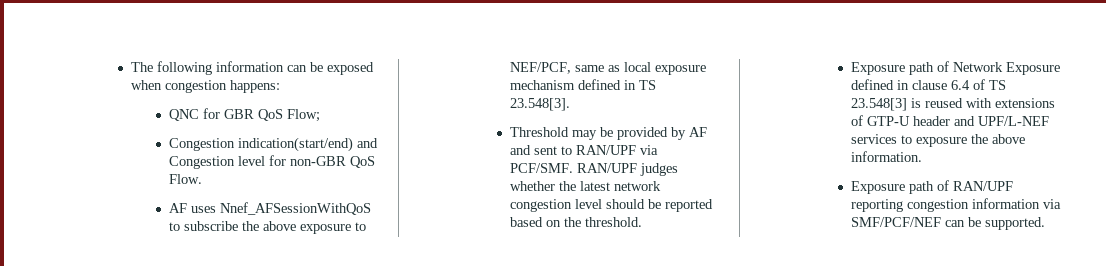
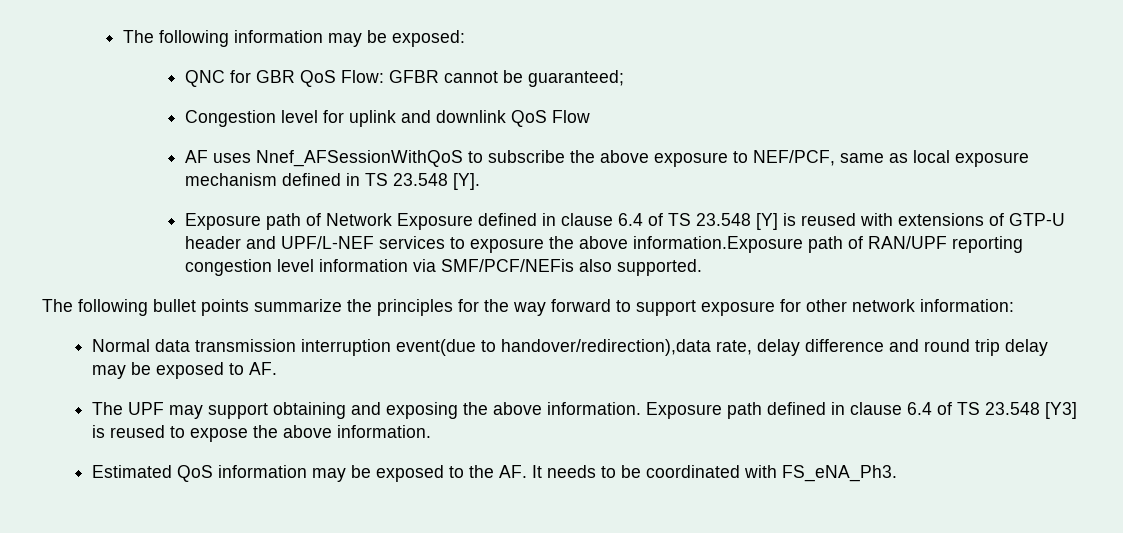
- The following information can be exposed when congestion happens:
- QNC for GBR QoS Flow;
- Congestion indication(start/end) and Congestion level for non-GBR QoS Flow.
+ The following information may be exposed:
+ QNC for GBR QoS Flow: GFBR cannot be guaranteed;
+ Congestion level for uplink and downlink QoS Flow
- AF uses Nnef_AFSessionWithQoS to subscribe the above exposure to NEF/PCF, same as local exposure mechanism defined in TS 23.548[3].
- Threshold may be provided by AF and sent to RAN/UPF via PCF/SMF. RAN/UPF judges whether the latest network congestion level should be reported based on the threshold.
+ AF uses Nnef_AFSessionWithQoS to subscribe the above exposure to NEF/PCF, same as local exposure mechanism defined in TS 23.548 [Y].
- Exposure path of Network Exposure defined in clause 6.4 of TS 23.548[3] is reused with extensions of GTP-U header and UPF/L-NEF services to exposure the above information.
- Exposure path of RAN/UPF reporting congestion information via SMF/PCF/NEF can be supported.
+ Exposure path of Network Exposure defined in clause 6.4 of TS 23.548 [Y] is reused with extensions of GTP-U header and UPF/L-NEF services to exposure the above information.Exposure path of RAN/UPF reporting congestion level information via SMF/PCF/NEFis also supported.
+ The following bullet points summarize the principles for the way forward to support exposure for other network information:
+ Normal data transmission interruption event(due to handover/redirection),data rate, delay difference and round trip delay may be exposed to AF.
+ The UPF may support obtaining and exposing the above information. Exposure path defined in clause 6.4 of TS 23.548 [Y3] is reused to expose the above information.
+ Estimated QoS information may be exposed to the AF. It needs to be coordinated with FS_eNA_Ph3.

